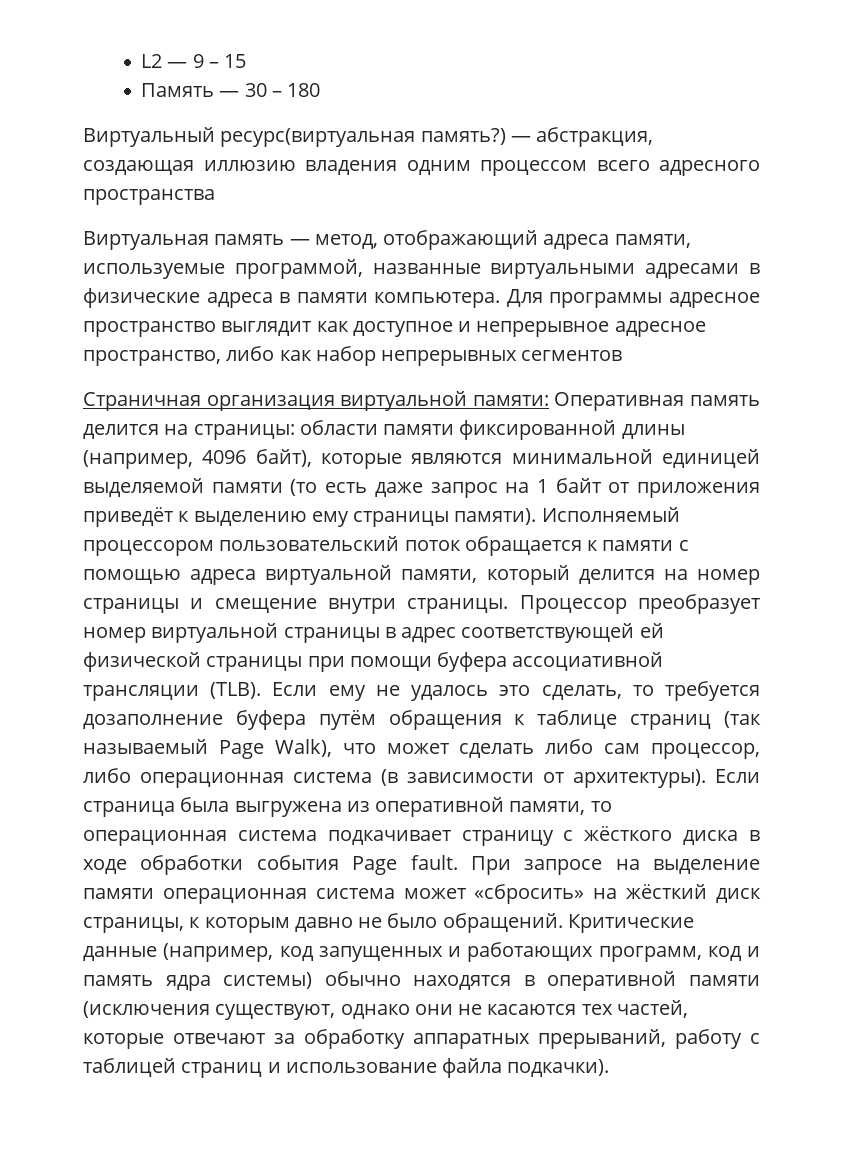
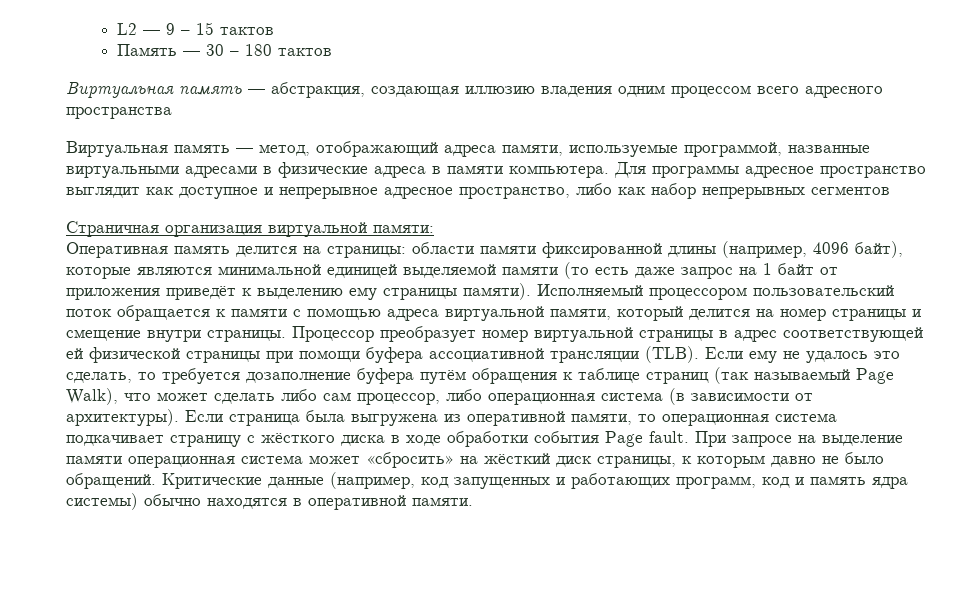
- L2 — 9 – 15
+ L2 — 9 – 15 тактов
- Память — 30 – 180
- Виртуальный ресурс(виртуальная память?) — абстракция, создающая иллюзию владения одним процессом всего адресного пространства
+ Память — 30 – 180 тактов
+ Виртуальная память — абстракция, создающая иллюзию владения одним процессом всего адресного пространства
- Страничная организация виртуальной памяти: Оперативная память делится на страницы: области памяти фиксированной длины (например, 4096 байт), которые являются минимальной единицей выделяемой памяти (то есть даже запрос на 1 байт от приложения приведёт к выделению ему страницы памяти).
+ Страничная организация виртуальной памяти:
+ Оперативная память делится на страницы: области памяти фиксированной длины (например, 4096 байт), которые являются минимальной единицей выделяемой памяти (то есть даже запрос на 1 байт от приложения приведёт к выделению ему страницы памяти).
- Критические данные (например, код запущенных и работающих программ, код и память ядра системы) обычно находятся в оперативной памяти (исключения существуют, однако они не касаются тех частей, которые отвечают за обработку аппаратных прерываний, работу с таблицей страниц и использование файла подкачки).
+ Критические данные (например, код запущенных и работающих программ, код и память ядра системы) обычно находятся в оперативной памяти.

